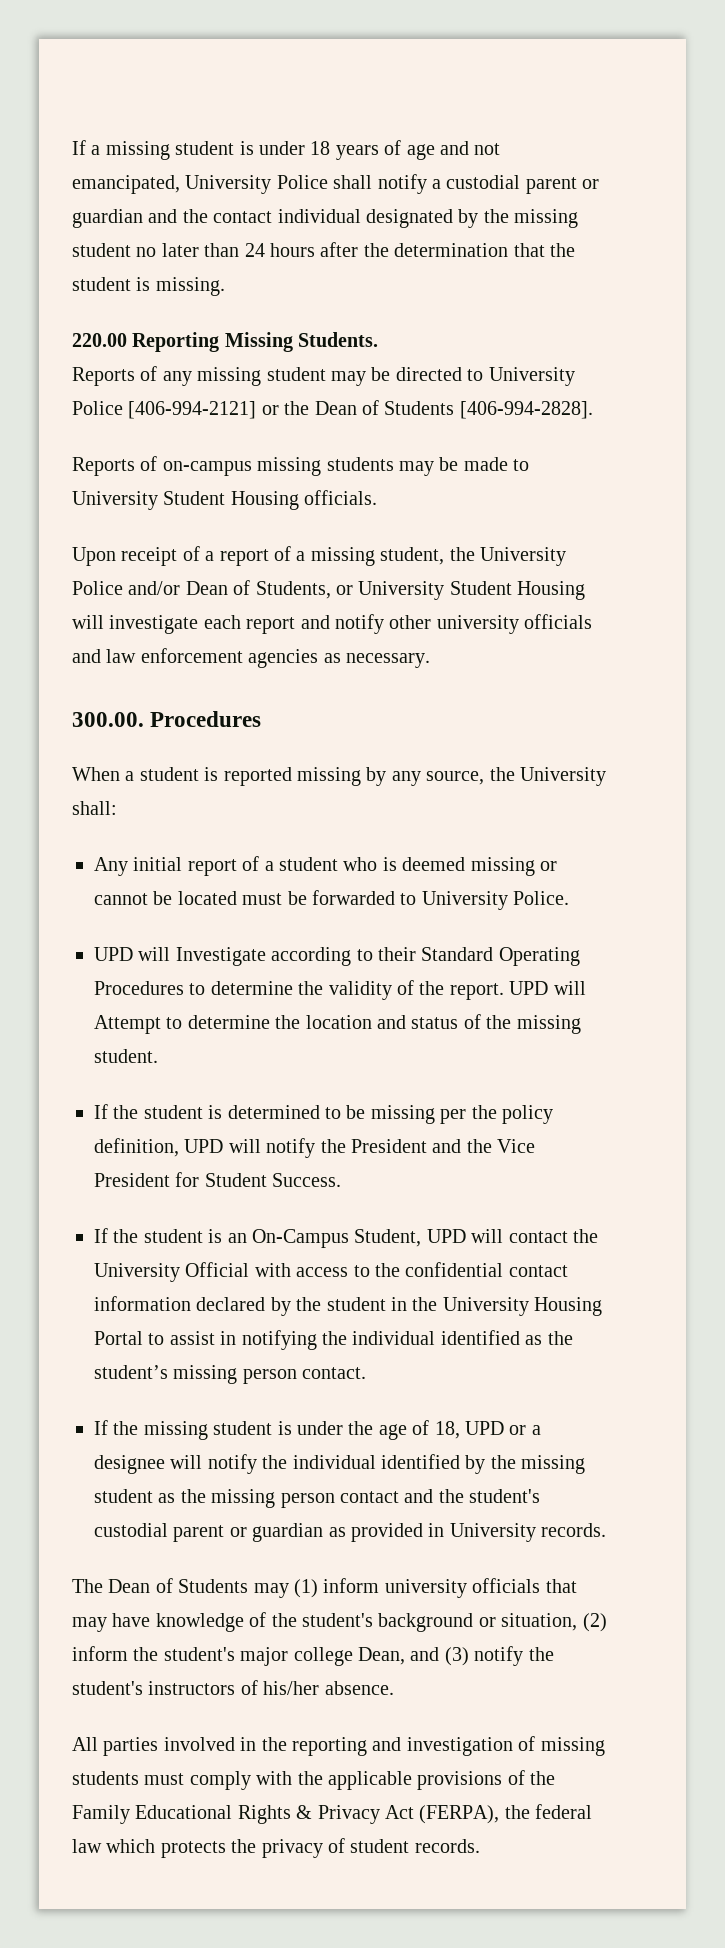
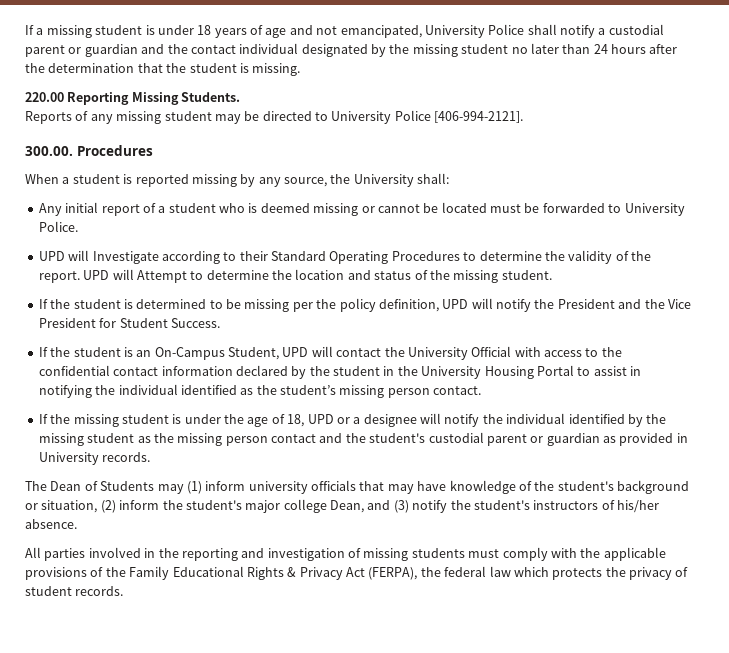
- Reports of any missing student may be directed to University Police [406-994-2121] or the Dean of Students [406-994-2828].
- Reports of on-campus missing students may be made to University Student Housing officials.
- Upon receipt of a report of a missing student, the University Police and/or Dean of Students, or University Student Housing will investigate each report and notify other university officials and law enforcement agencies as necessary.
+ Reports of any missing student may be directed to University Police [406-994-2121].

